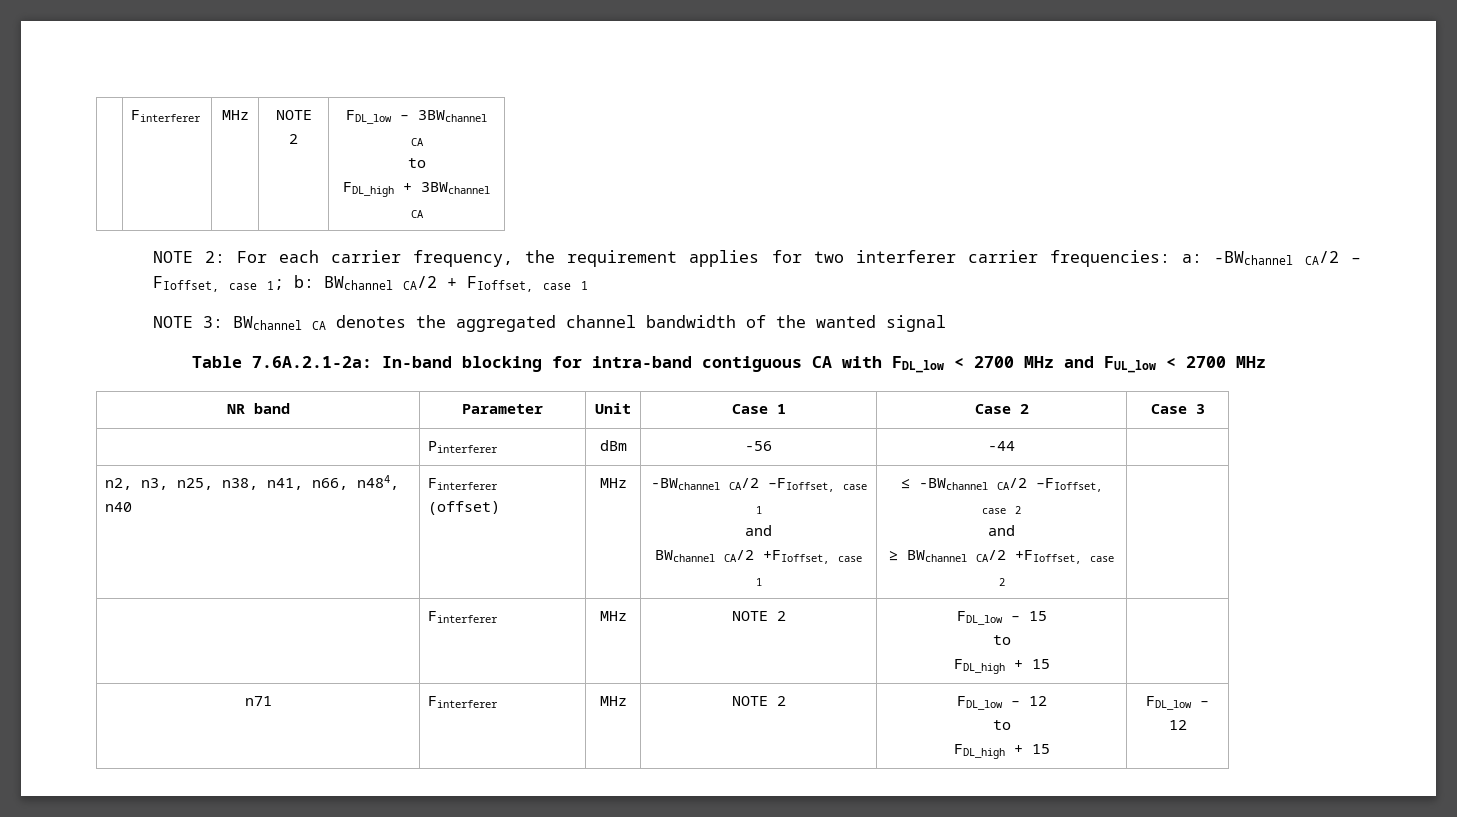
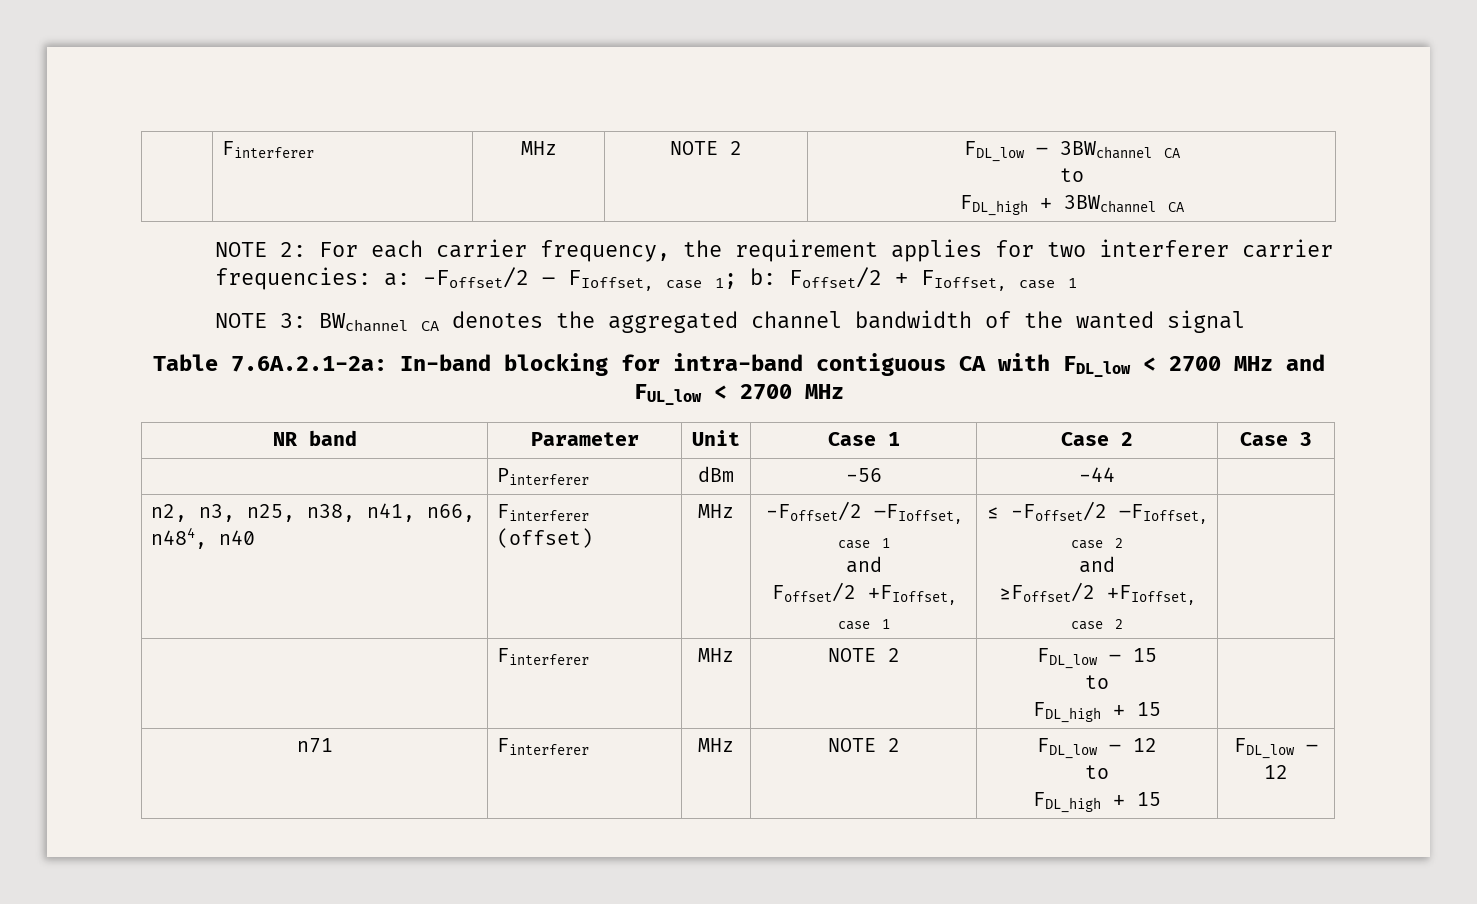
- NOTE 2: For each carrier frequency, the requirement applies for two interferer carrier frequencies: a: -BWchannel CA/2 – FIoffset, case 1; b: BWchannel CA/2 + FIoffset, case 1
+ NOTE 2: For each carrier frequency, the requirement applies for two interferer carrier frequencies: a: -Foffset/2 – FIoffset, case 1; b: Foffset/2 + FIoffset, case 1
- n2, n3, n25, n38, n41, n66, n484, n40 | Finterferer (offset) | MHz | -BWchannel CA/2 –FIoffset, case 1
+ n2, n3, n25, n38, n41, n66, n484, n40 | Finterferer (offset) | MHz | -Foffset/2 –FIoffset, case 1
  and
- BWchannel CA/2 +FIoffset, case 1 | ≤ -BWchannel CA/2 –FIoffset, case 2
+ Foffset/2 +FIoffset, case 1 | ≤ -Foffset/2 –FIoffset, case 2
  and
- ≥ BWchannel CA/2 +FIoffset, case 2 |
+ ≥Foffset/2 +FIoffset, case 2 |

